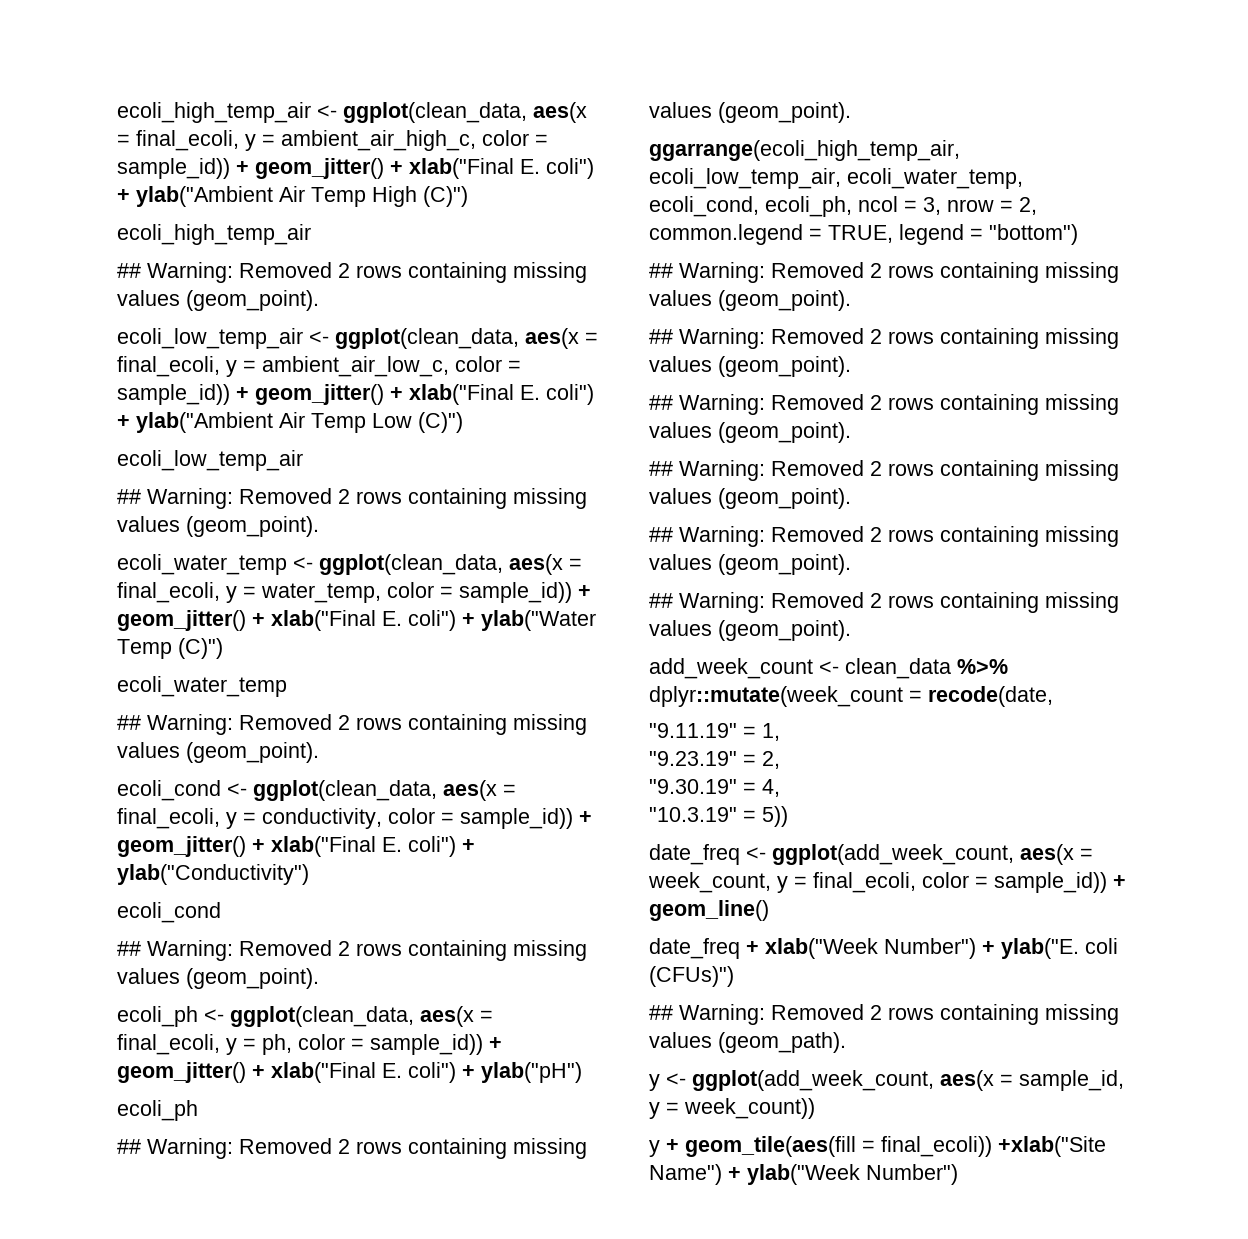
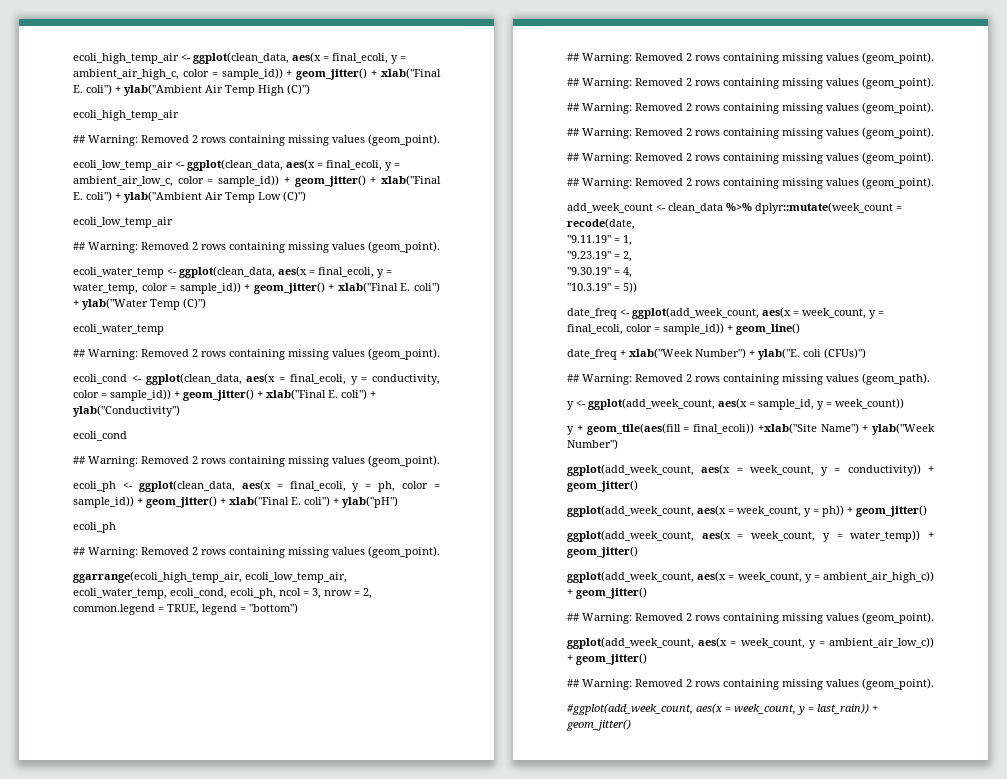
+ ggplot(add_week_count, aes(x = week_count, y = conductivity)) + geom_jitter()
+ ggplot(add_week_count, aes(x = week_count, y = ph)) + geom_jitter()
+ ggplot(add_week_count, aes(x = week_count, y = water_temp)) + geom_jitter()
+ ggplot(add_week_count, aes(x = week_count, y = ambient_air_high_c)) + geom_jitter()
+ ## Warning: Removed 2 rows containing missing values (geom_point).
+ ggplot(add_week_count, aes(x = week_count, y = ambient_air_low_c)) + geom_jitter()
+ ## Warning: Removed 2 rows containing missing values (geom_point).
+ #ggplot(add_week_count, aes(x = week_count, y = last_rain)) + geom_jitter()

